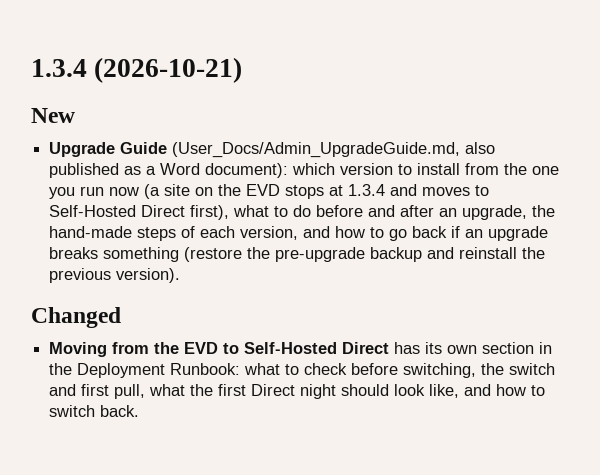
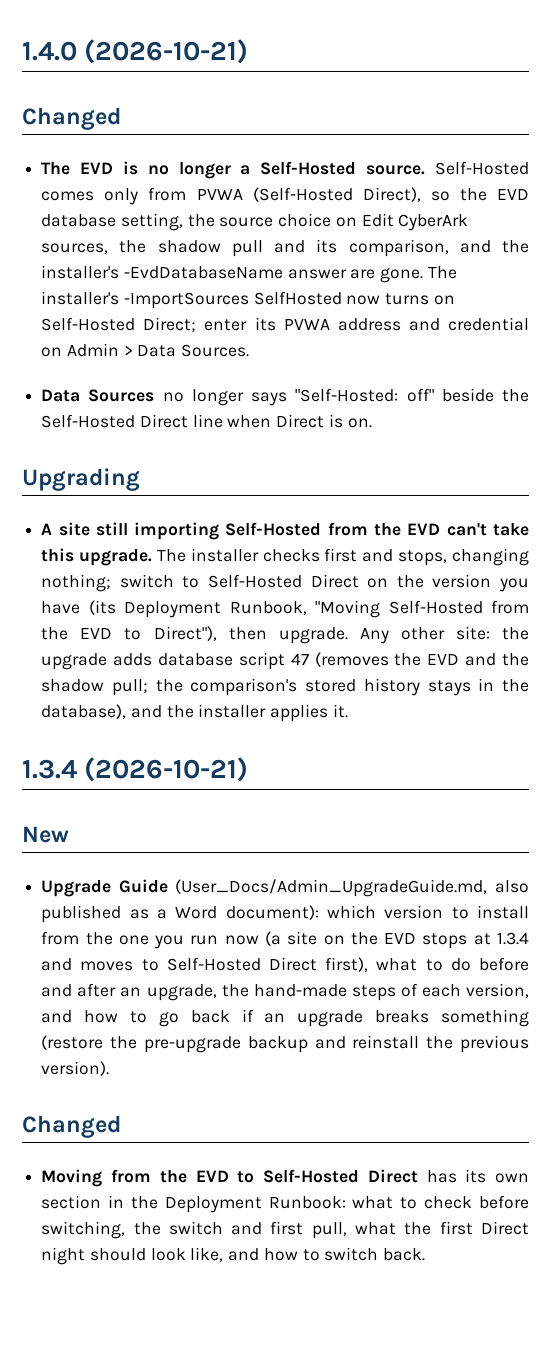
+ 1.4.0 (2026-10-21)
+ Changed
+ The EVD is no longer a Self-Hosted source. Self-Hosted comes only from PVWA (Self-Hosted Direct), so the EVD database setting, the source choice on Edit CyberArk sources, the shadow pull and its comparison, and the installer's -EvdDatabaseName answer are gone. The installer's -ImportSources SelfHosted now turns on Self-Hosted Direct; enter its PVWA address and credential on Admin > Data Sources.
+ Data Sources no longer says "Self-Hosted: off" beside the Self-Hosted Direct line when Direct is on.
+ Upgrading
+ A site still importing Self-Hosted from the EVD can't take this upgrade. The installer checks first and stops, changing nothing; switch to Self-Hosted Direct on the version you have (its Deployment Runbook, "Moving Self-Hosted from the EVD to Direct"), then upgrade. Any other site: the upgrade adds database script 47 (removes the EVD and the shadow pull; the comparison's stored history stays in the database), and the installer applies it.

